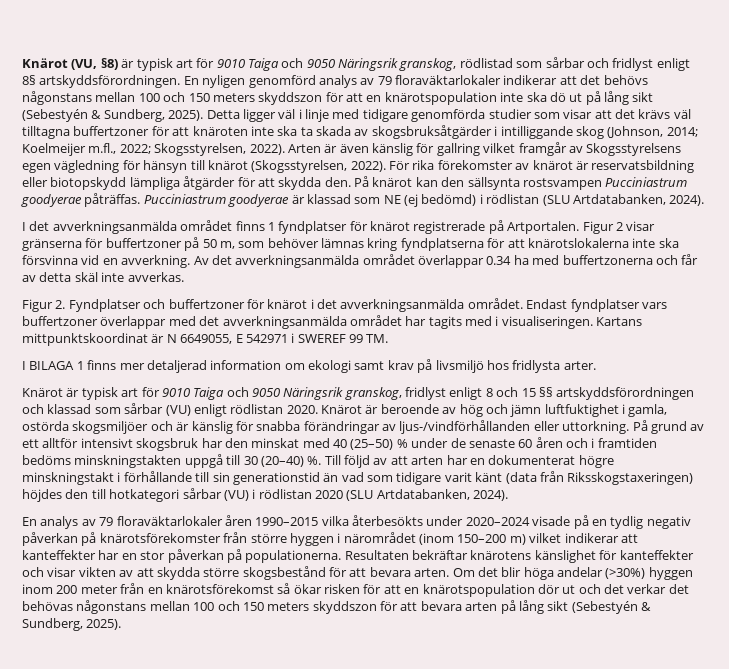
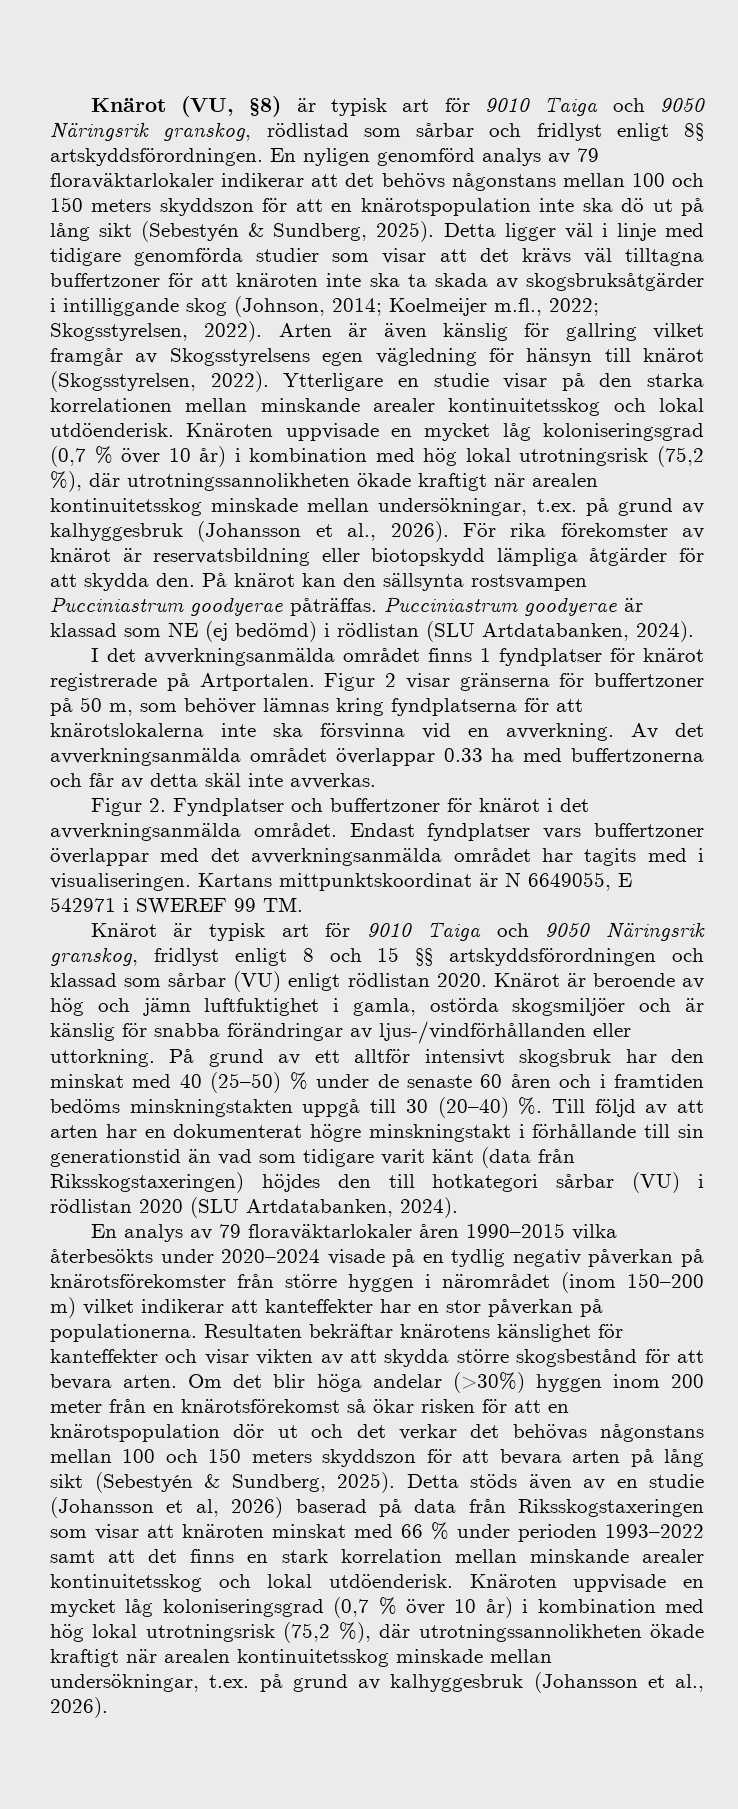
+ Ytterligare en studie visar på den starka korrelationen mellan minskande arealer kontinuitetsskog och lokal utdöenderisk. Knäroten uppvisade en mycket låg koloniseringsgrad (0,7 % över 10 år) i kombination med hög lokal utrotningsrisk (75,2 %), där utrotningssannolikheten ökade kraftigt när arealen kontinuitetsskog minskade mellan undersökningar, t.ex. på grund av kalhyggesbruk (Johansson et al., 2026).
- Av det avverkningsanmälda området överlappar 0.34 ha med buffertzonerna och får av detta skäl inte avverkas.
+ Av det avverkningsanmälda området överlappar 0.33 ha med buffertzonerna och får av detta skäl inte avverkas.
- I BILAGA 1 finns mer detaljerad information om ekologi samt krav på livsmiljö hos fridlysta arter.
+ Detta stöds även av en studie (Johansson et al, 2026) baserad på data från Riksskogstaxeringen som visar att knäroten minskat med 66 % under perioden 1993–2022 samt att det finns en stark korrelation mellan minskande arealer kontinuitetsskog och lokal utdöenderisk. Knäroten uppvisade en mycket låg koloniseringsgrad (0,7 % över 10 år) i kombination med hög lokal utrotningsrisk (75,2 %), där utrotningssannolikheten ökade kraftigt när arealen kontinuitetsskog minskade mellan undersökningar, t.ex. på grund av kalhyggesbruk (Johansson et al., 2026).

